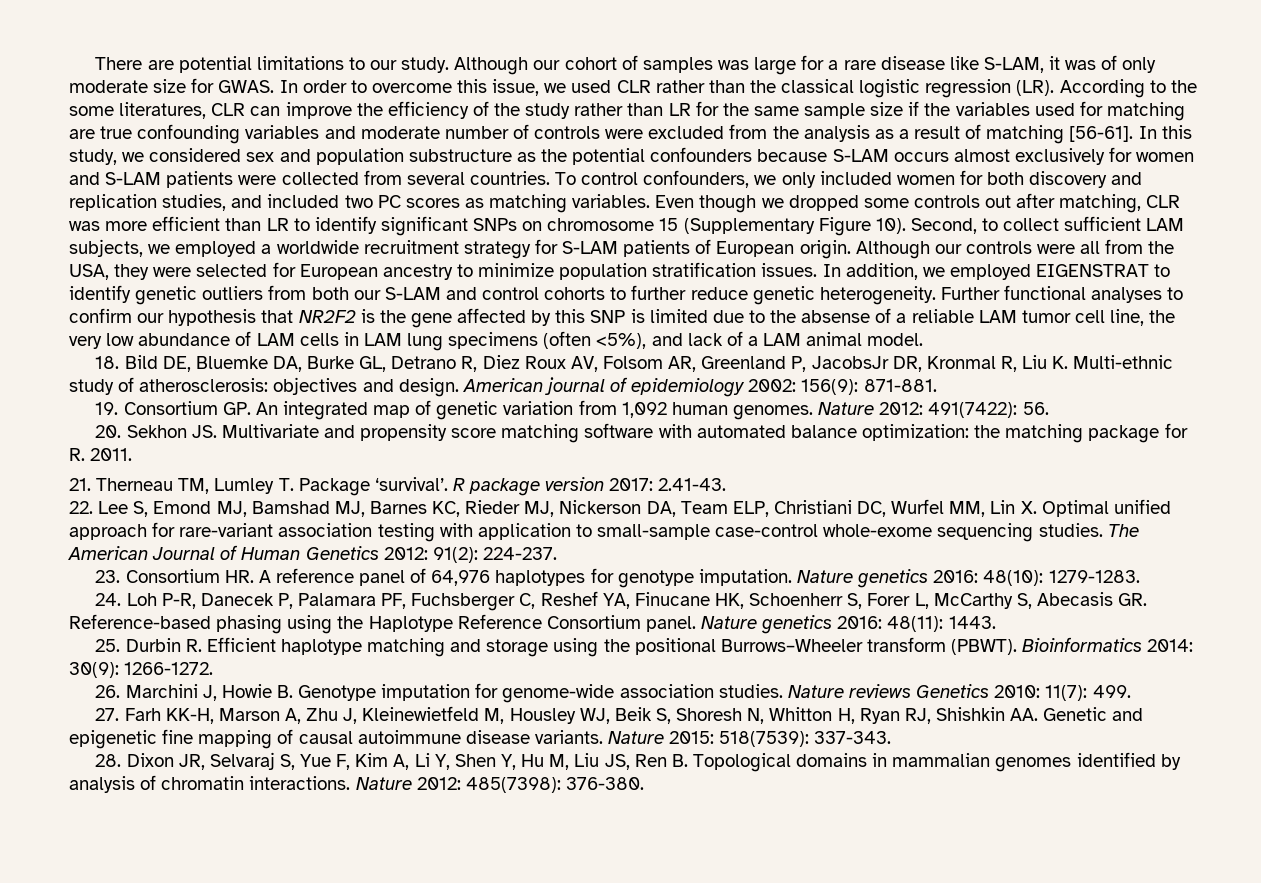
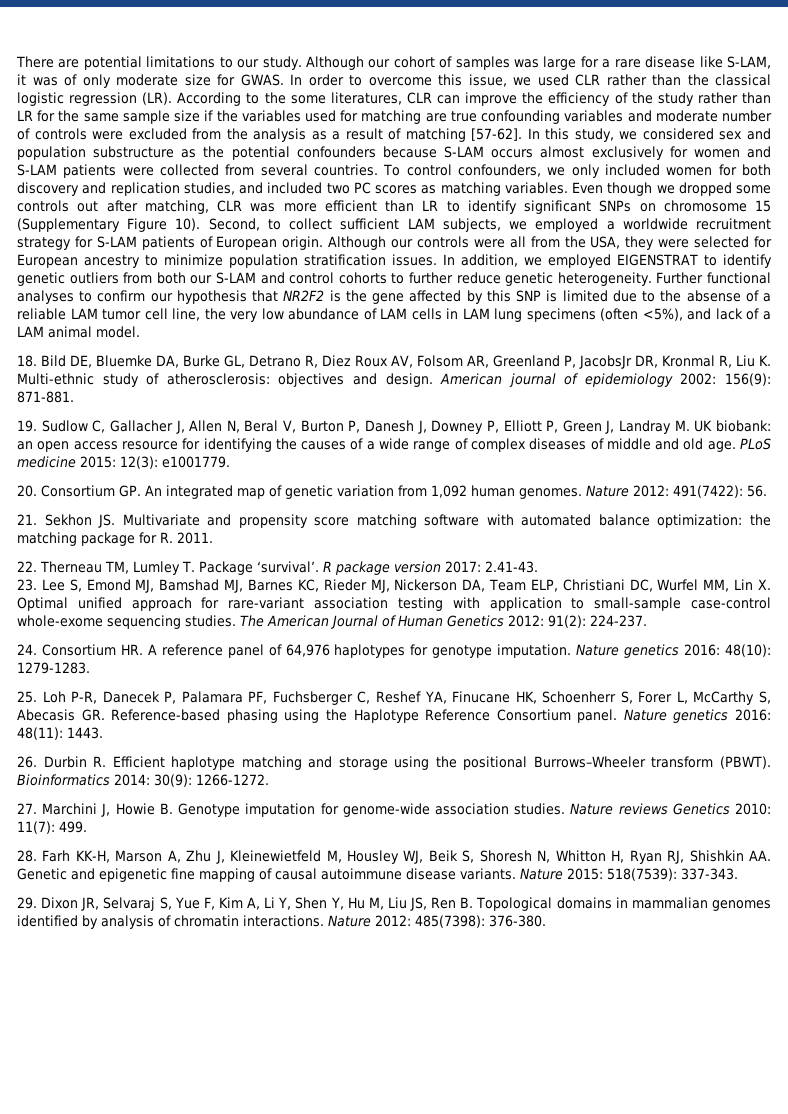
- In order to overcome this issue, we used CLR rather than the classical logistic regression (LR). According to the some literatures, CLR can improve the efficiency of the study rather than LR for the same sample size if the variables used for matching are true confounding variables and moderate number of controls were excluded from the analysis as a result of matching [56-61].
+ In order to overcome this issue, we used CLR rather than the classical logistic regression (LR). According to the some literatures, CLR can improve the efficiency of the study rather than LR for the same sample size if the variables used for matching are true confounding variables and moderate number of controls were excluded from the analysis as a result of matching [57-62].
- 19. Consortium GP. An integrated map of genetic variation from 1,092 human genomes.
+ 19. Sudlow C, Gallacher J, Allen N, Beral V, Burton P, Danesh J, Downey P, Elliott P, Green J, Landray M. UK biobank: an open access resource for identifying the causes of a wide range of complex diseases of middle and old age. PLoS medicine 2015: 12(3): e1001779.
+ 20. Consortium GP. An integrated map of genetic variation from 1,092 human genomes.
- 20. Sekhon JS. Multivariate and propensity score matching software with automated balance optimization: the matching package for R. 2011.
+ 21. Sekhon JS. Multivariate and propensity score matching software with automated balance optimization: the matching package for R. 2011.
- 21. Therneau TM, Lumley T. Package ‘survival’.
+ 22. Therneau TM, Lumley T. Package ‘survival’.
- 22. Lee S, Emond MJ, Bamshad MJ, Barnes KC, Rieder MJ, Nickerson DA, Team ELP, Christiani DC, Wurfel MM, Lin X. Optimal unified approach for rare-variant association testing with application to small-sample case-control whole-exome sequencing studies.
+ 23. Lee S, Emond MJ, Bamshad MJ, Barnes KC, Rieder MJ, Nickerson DA, Team ELP, Christiani DC, Wurfel MM, Lin X. Optimal unified approach for rare-variant association testing with application to small-sample case-control whole-exome sequencing studies.
- 23. Consortium HR. A reference panel of 64,976 haplotypes for genotype imputation.
+ 24. Consortium HR. A reference panel of 64,976 haplotypes for genotype imputation.
- 24. Loh P-R, Danecek P, Palamara PF, Fuchsberger C, Reshef YA, Finucane HK, Schoenherr S, Forer L, McCarthy S, Abecasis GR. Reference-based phasing using the Haplotype Reference Consortium panel.
+ 25. Loh P-R, Danecek P, Palamara PF, Fuchsberger C, Reshef YA, Finucane HK, Schoenherr S, Forer L, McCarthy S, Abecasis GR. Reference-based phasing using the Haplotype Reference Consortium panel.
- 25. Durbin R. Efficient haplotype matching and storage using the positional Burrows–Wheeler transform (PBWT).
+ 26. Durbin R. Efficient haplotype matching and storage using the positional Burrows–Wheeler transform (PBWT).
- 26. Marchini J, Howie B. Genotype imputation for genome-wide association studies.
+ 27. Marchini J, Howie B. Genotype imputation for genome-wide association studies.
- 27. Farh KK-H, Marson A, Zhu J, Kleinewietfeld M, Housley WJ, Beik S, Shoresh N, Whitton H, Ryan RJ, Shishkin AA. Genetic and epigenetic fine mapping of causal autoimmune disease variants.
+ 28. Farh KK-H, Marson A, Zhu J, Kleinewietfeld M, Housley WJ, Beik S, Shoresh N, Whitton H, Ryan RJ, Shishkin AA. Genetic and epigenetic fine mapping of causal autoimmune disease variants.
- 28. Dixon JR, Selvaraj S, Yue F, Kim A, Li Y, Shen Y, Hu M, Liu JS, Ren B. Topological domains in mammalian genomes identified by analysis of chromatin interactions.
+ 29. Dixon JR, Selvaraj S, Yue F, Kim A, Li Y, Shen Y, Hu M, Liu JS, Ren B. Topological domains in mammalian genomes identified by analysis of chromatin interactions.

